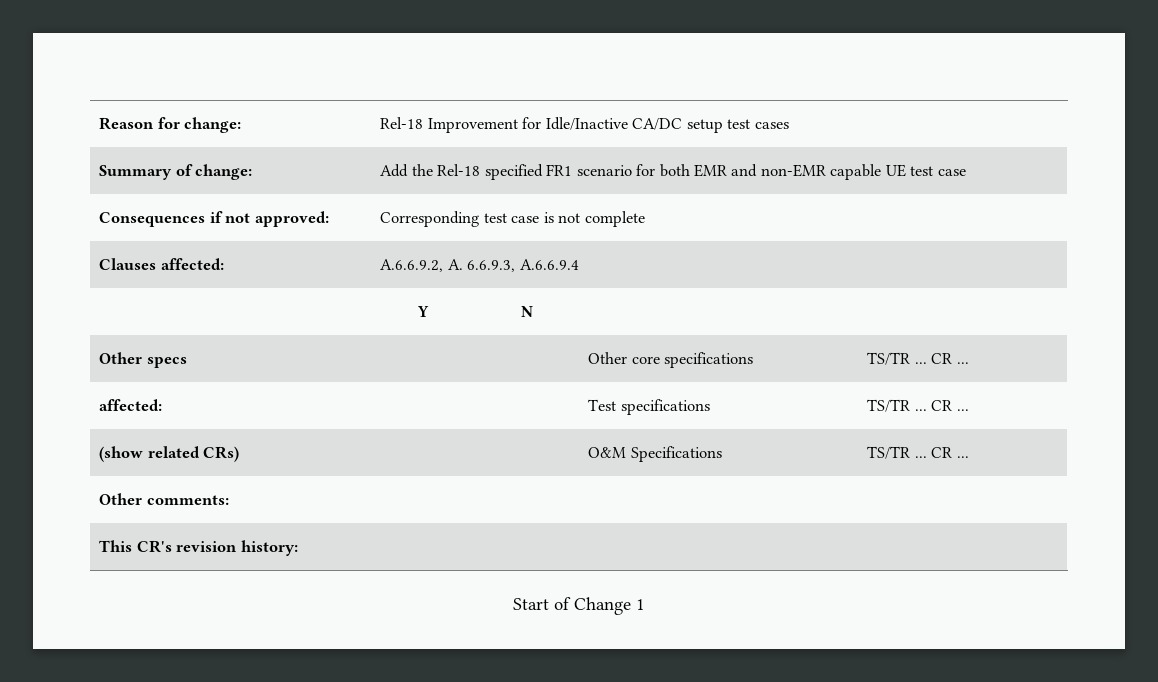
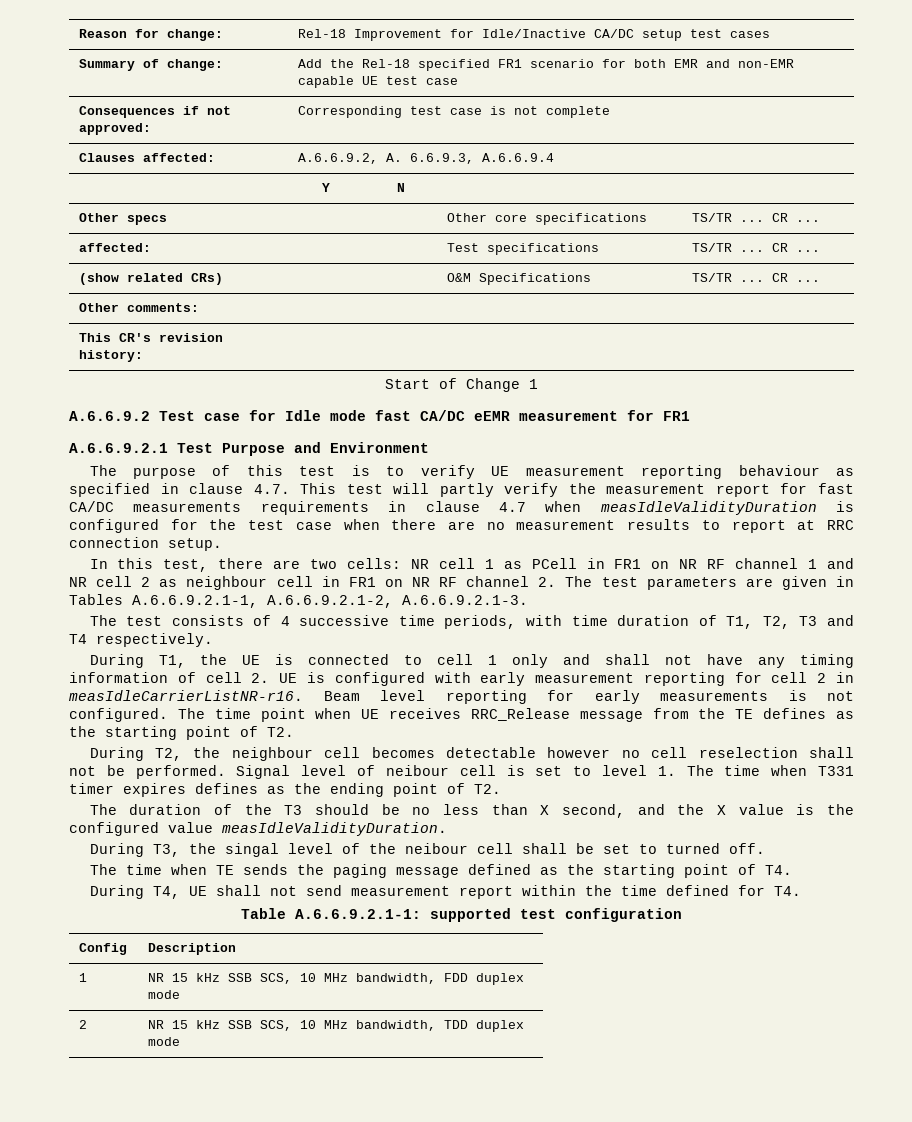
+ A.6.6.9.2 Test case for Idle mode fast CA/DC eEMR measurement for FR1
+ A.6.6.9.2.1 Test Purpose and Environment
+ The purpose of this test is to verify UE measurement reporting behaviour as specified in clause 4.7. This test will partly verify the measurement report for fast CA/DC measurements requirements in clause 4.7 when measIdleValidityDuration is configured for the test case when there are no measurement results to report at RRC connection setup.
+ In this test, there are two cells: NR cell 1 as PCell in FR1 on NR RF channel 1 and NR cell 2 as neighbour cell in FR1 on NR RF channel 2. The test parameters are given in Tables A.6.6.9.2.1-1, A.6.6.9.2.1-2, A.6.6.9.2.1-3.
+ The test consists of 4 successive time periods, with time duration of T1, T2, T3 and T4 respectively.
+ During T1, the UE is connected to cell 1 only and shall not have any timing information of cell 2. UE is configured with early measurement reporting for cell 2 in measIdleCarrierListNR-r16. Beam level reporting for early measurements is not configured. The time point when UE receives RRC_Release message from the TE defines as the starting point of T2.
+ During T2, the neighbour cell becomes detectable however no cell reselection shall not be performed. Signal level of neibour cell is set to level 1. The time when T331 timer expires defines as the ending point of T2.
+ The duration of the T3 should be no less than X second, and the X value is the configured value measIdleValidityDuration.
+ During T3, the singal level of the neibour cell shall be set to turned off.
+ The time when TE sends the paging message defined as the starting point of T4.
+ During T4, UE shall not send measurement report within the time defined for T4.
+ Table A.6.6.9.2.1-1: supported test configuration
+ Config | Description
+ 1 | NR 15 kHz SSB SCS, 10 MHz bandwidth, FDD duplex mode
+ 2 | NR 15 kHz SSB SCS, 10 MHz bandwidth, TDD duplex mode

